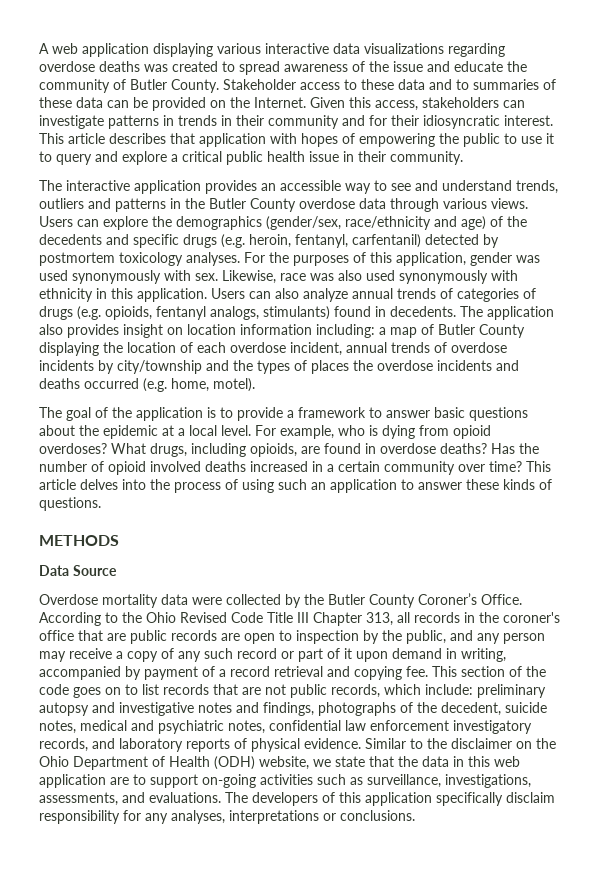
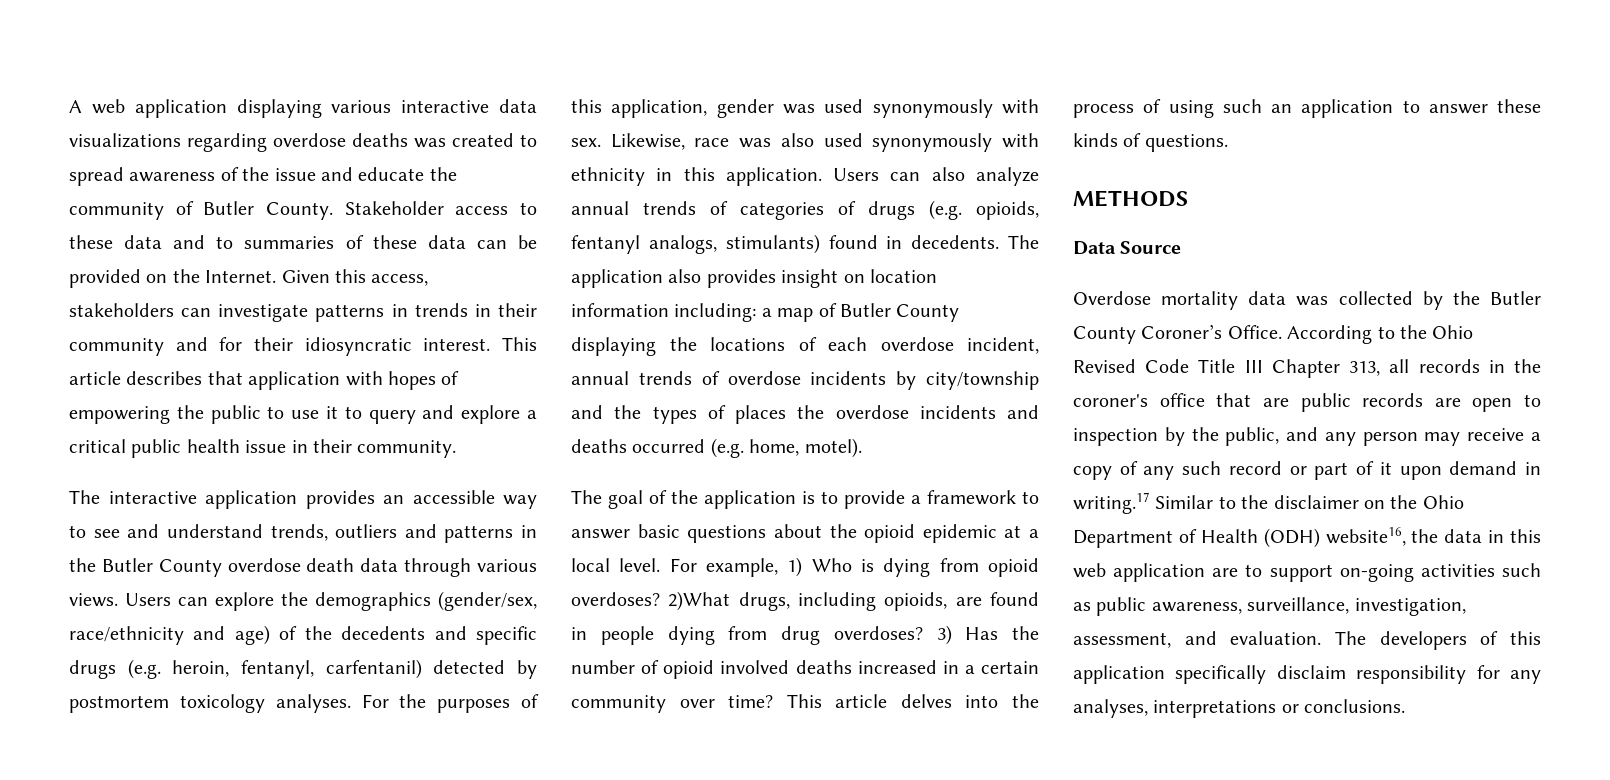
- The interactive application provides an accessible way to see and understand trends, outliers and patterns in the Butler County overdose data through various views.
+ The interactive application provides an accessible way to see and understand trends, outliers and patterns in the Butler County overdose death data through various views.
- The application also provides insight on location information including: a map of Butler County displaying the location of each overdose incident, annual trends of overdose incidents by city/township and the types of places the overdose incidents and deaths occurred (e.g. home, motel).
+ The application also provides insight on location information including: a map of Butler County displaying the locations of each overdose incident, annual trends of overdose incidents by city/township and the types of places the overdose incidents and deaths occurred (e.g. home, motel).
- The goal of the application is to provide a framework to answer basic questions about the epidemic at a local level.
+ The goal of the application is to provide a framework to answer basic questions about the opioid epidemic at a local level.
- For example, who is dying from opioid overdoses?
+ For example, 1) Who is dying from opioid overdoses?
- What drugs, including opioids, are found in overdose deaths? Has the number of opioid involved deaths increased in a certain community over time?
+ 2)What drugs, including opioids, are found in people dying from drug overdoses? 3) Has the number of opioid involved deaths increased in a certain community over time?
- Overdose mortality data were collected by the Butler County Coroner’s Office.
+ Overdose mortality data was collected by the Butler County Coroner’s Office.
- According to the Ohio Revised Code Title III Chapter 313, all records in the coroner's office that are public records are open to inspection by the public, and any person may receive a copy of any such record or part of it upon demand in writing, accompanied by payment of a record retrieval and copying fee. This section of the code goes on to list records that are not public records, which include: preliminary autopsy and investigative notes and findings, photographs of the decedent, suicide notes, medical and psychiatric notes, confidential law enforcement investigatory records, and laboratory reports of physical evidence. Similar to the disclaimer on the Ohio Department of Health (ODH) website, we state that the data in this web application are to support on-going activities such as surveillance, investigations, assessments, and evaluations.
+ According to the Ohio Revised Code Title III Chapter 313, all records in the coroner's office that are public records are open to inspection by the public, and any person may receive a copy of any such record or part of it upon demand in writing.17 Similar to the disclaimer on the Ohio Department of Health (ODH) website16, the data in this web application are to support on-going activities such as public awareness, surveillance, investigation, assessment, and evaluation.

